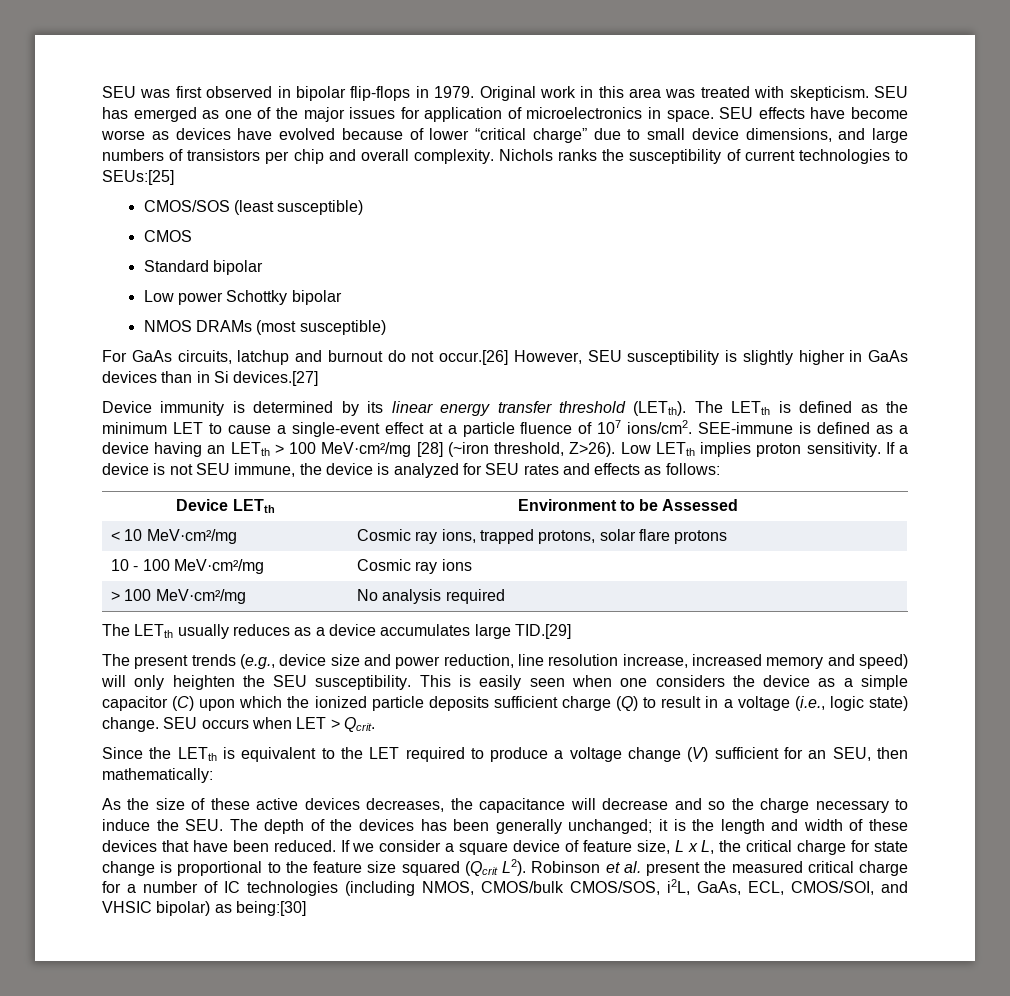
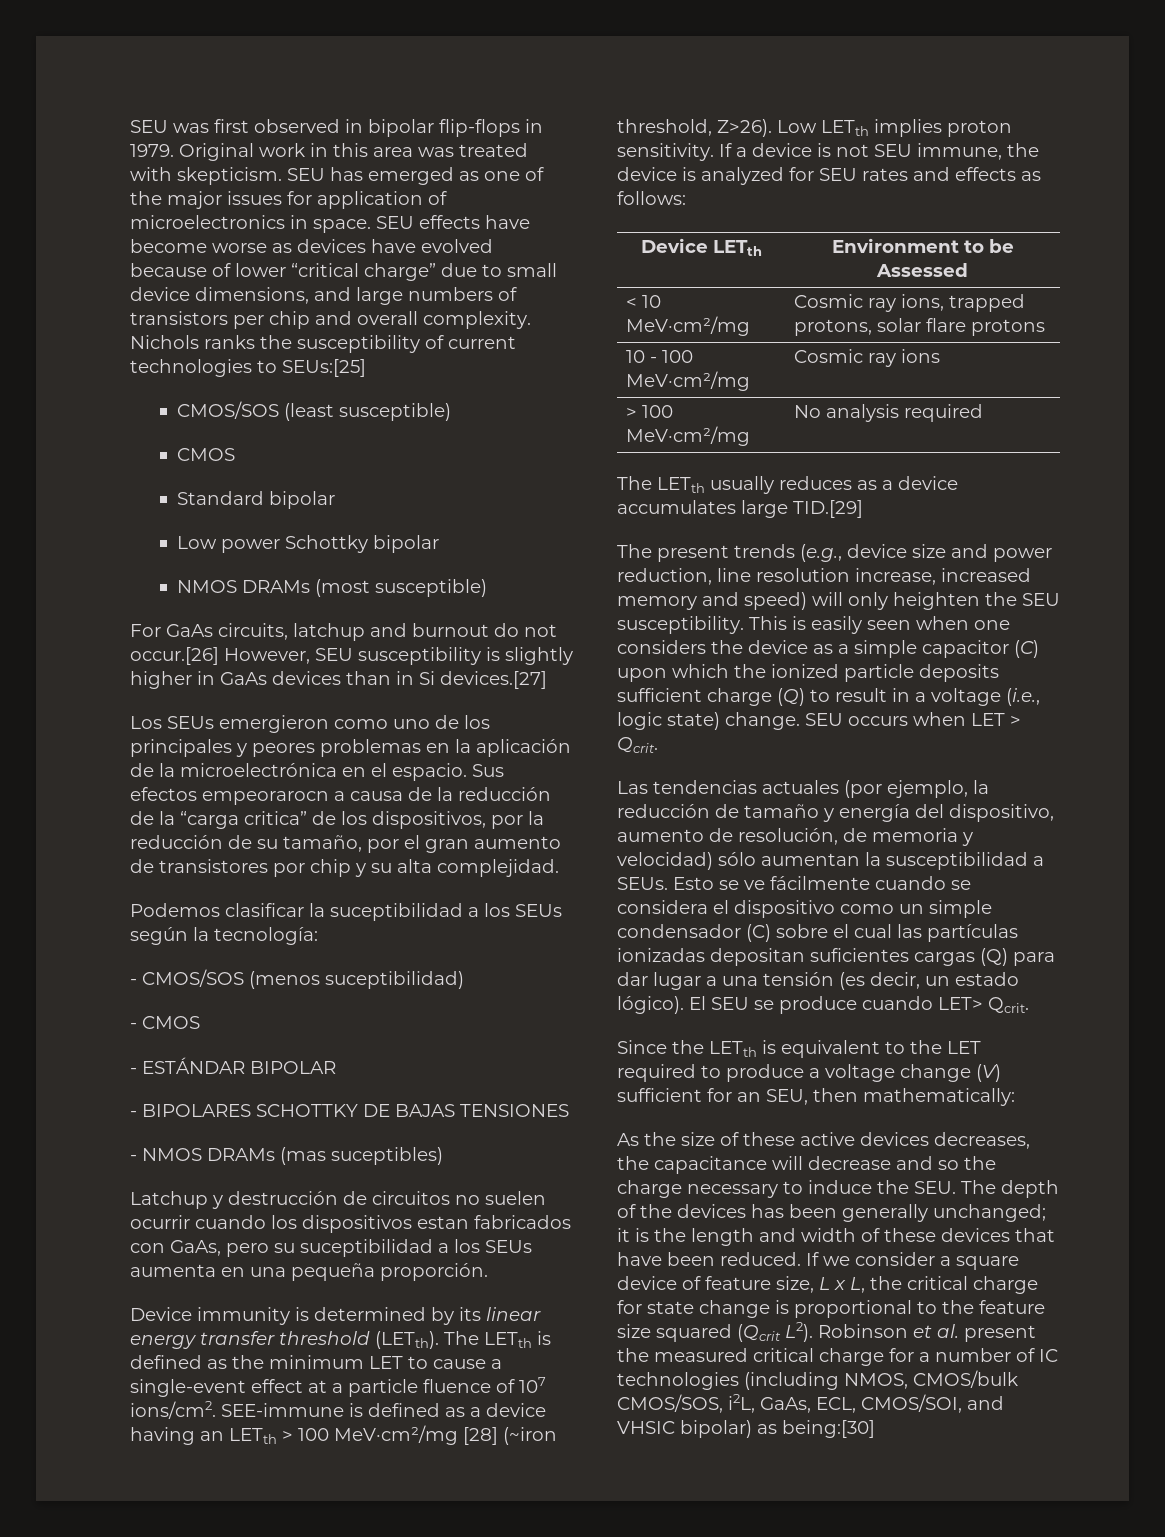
+ Los SEUs emergieron como uno de los principales y peores problemas en la aplicación de la microelectrónica en el espacio. Sus efectos empeorarocn a causa de la reducción de la “carga critica” de los dispositivos, por la reducción de su tamaño, por el gran aumento de transistores por chip y su alta complejidad.
+ Podemos clasificar la suceptibilidad a los SEUs según la tecnología:
+ - CMOS/SOS (menos suceptibilidad)
+ - CMOS
+ - ESTÁNDAR BIPOLAR
+ - BIPOLARES SCHOTTKY DE BAJAS TENSIONES
+ - NMOS DRAMs (mas suceptibles)
+ Latchup y destrucción de circuitos no suelen ocurrir cuando los dispositivos estan fabricados con GaAs, pero su suceptibilidad a los SEUs aumenta en una pequeña proporción.
+ Las tendencias actuales (por ejemplo, la reducción de tamaño y energía del dispositivo, aumento de resolución, de memoria y velocidad) sólo aumentan la susceptibilidad a SEUs. Esto se ve fácilmente cuando se considera el dispositivo como un simple condensador (C) sobre el cual las partículas ionizadas depositan suficientes cargas (Q) para dar lugar a una tensión (es decir, un estado lógico). El SEU se produce cuando LET> Qcrit.

